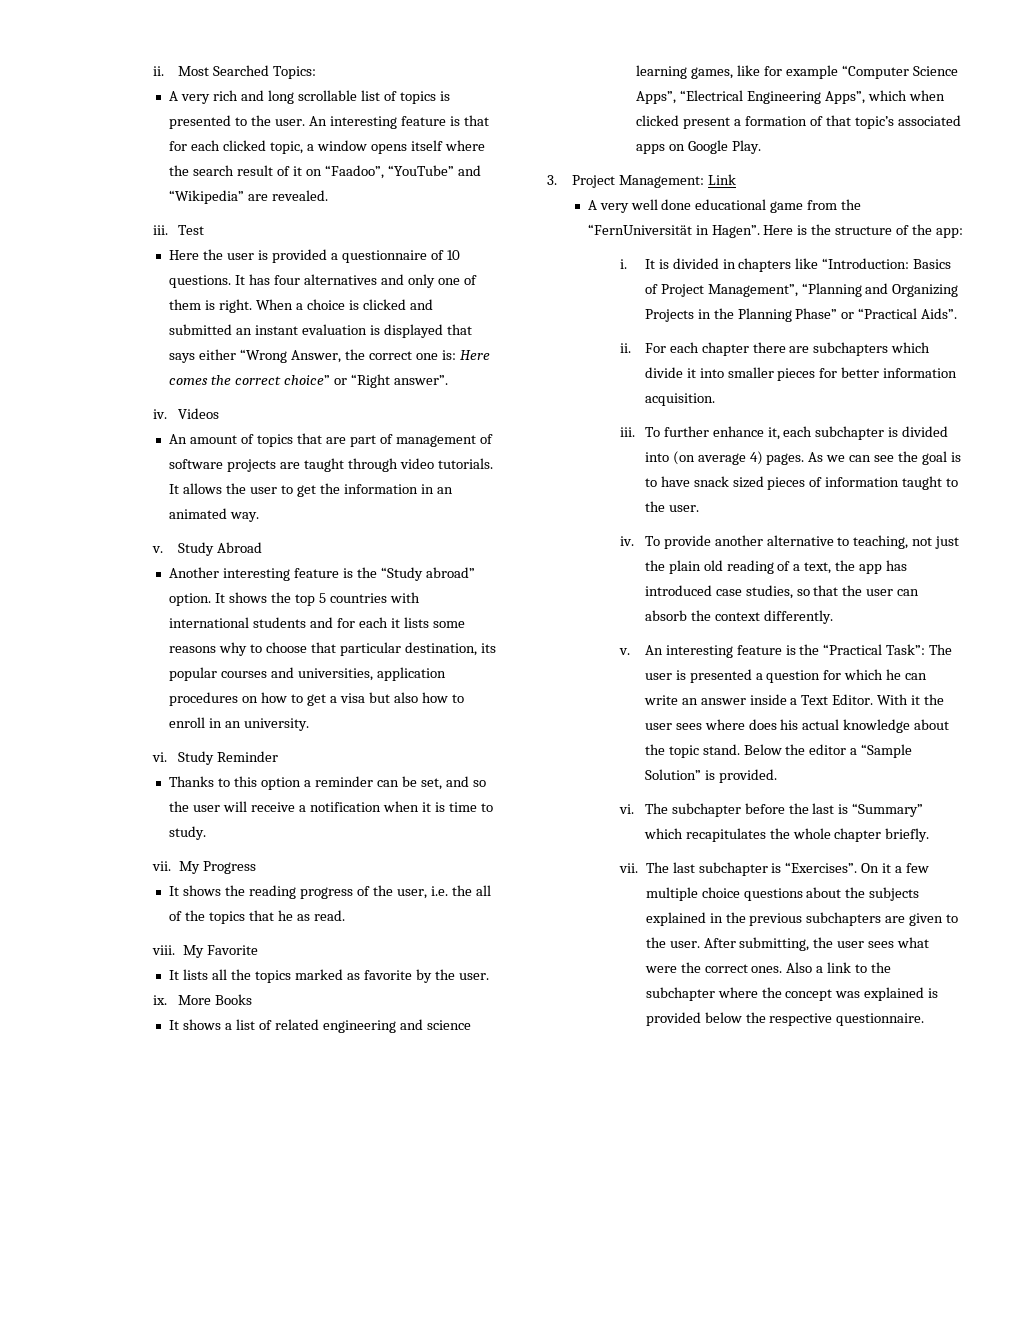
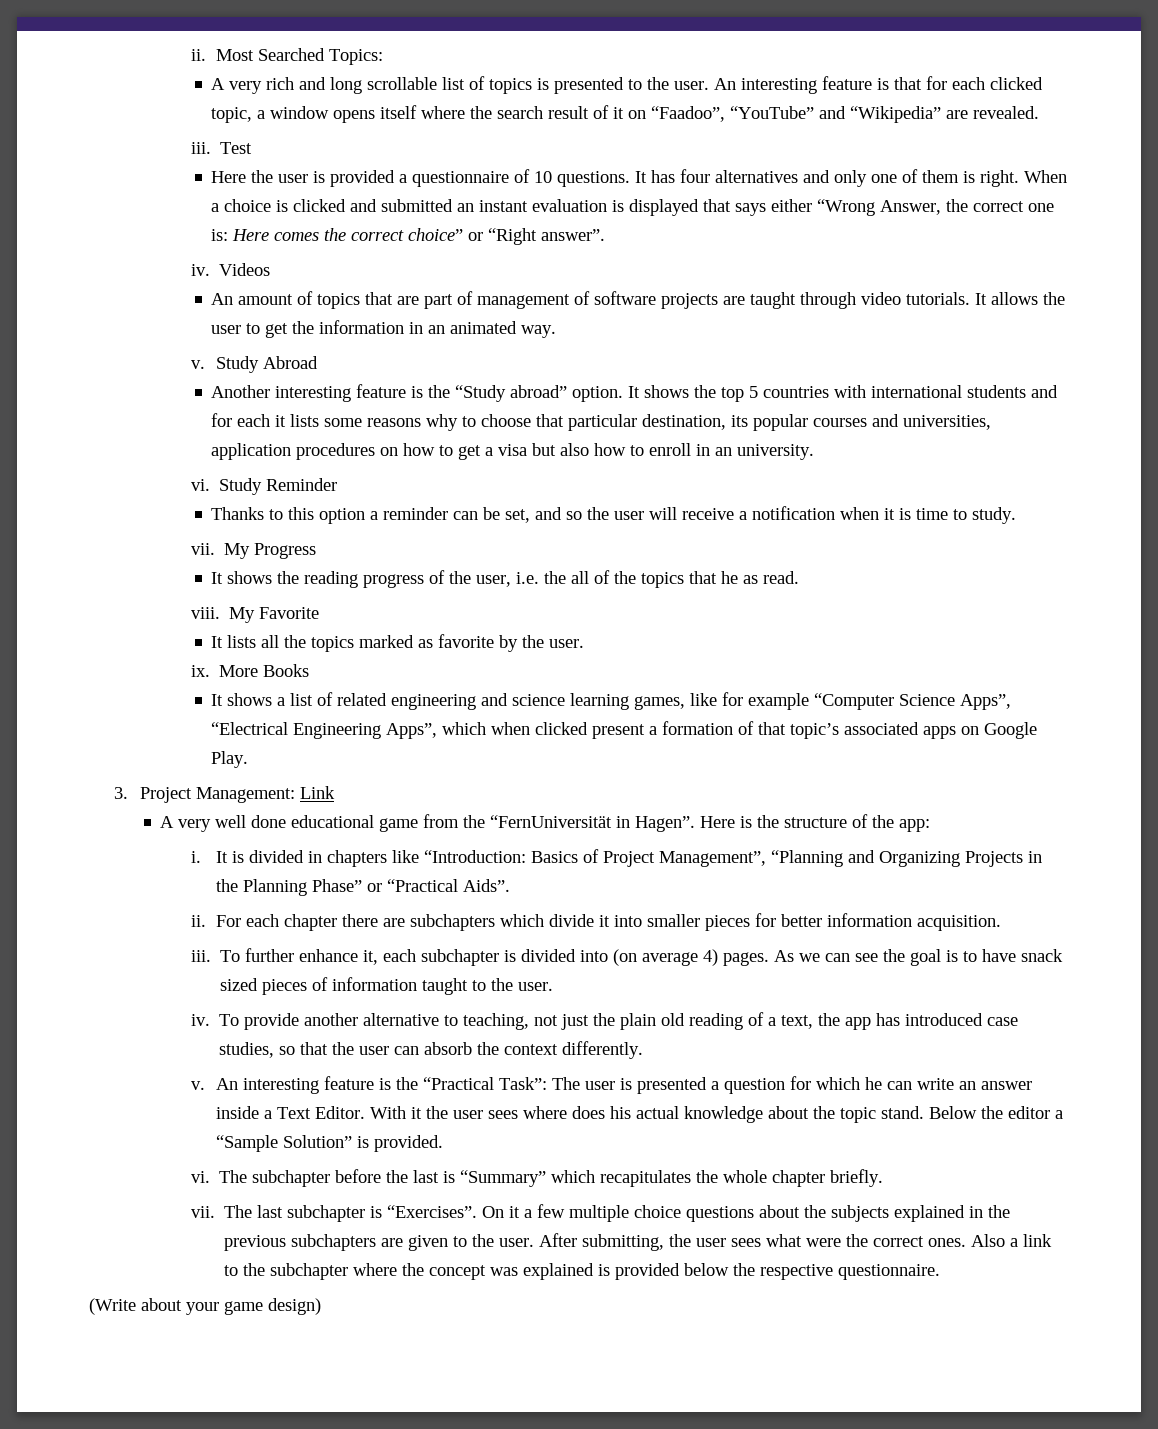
+ (Write about your game design)

